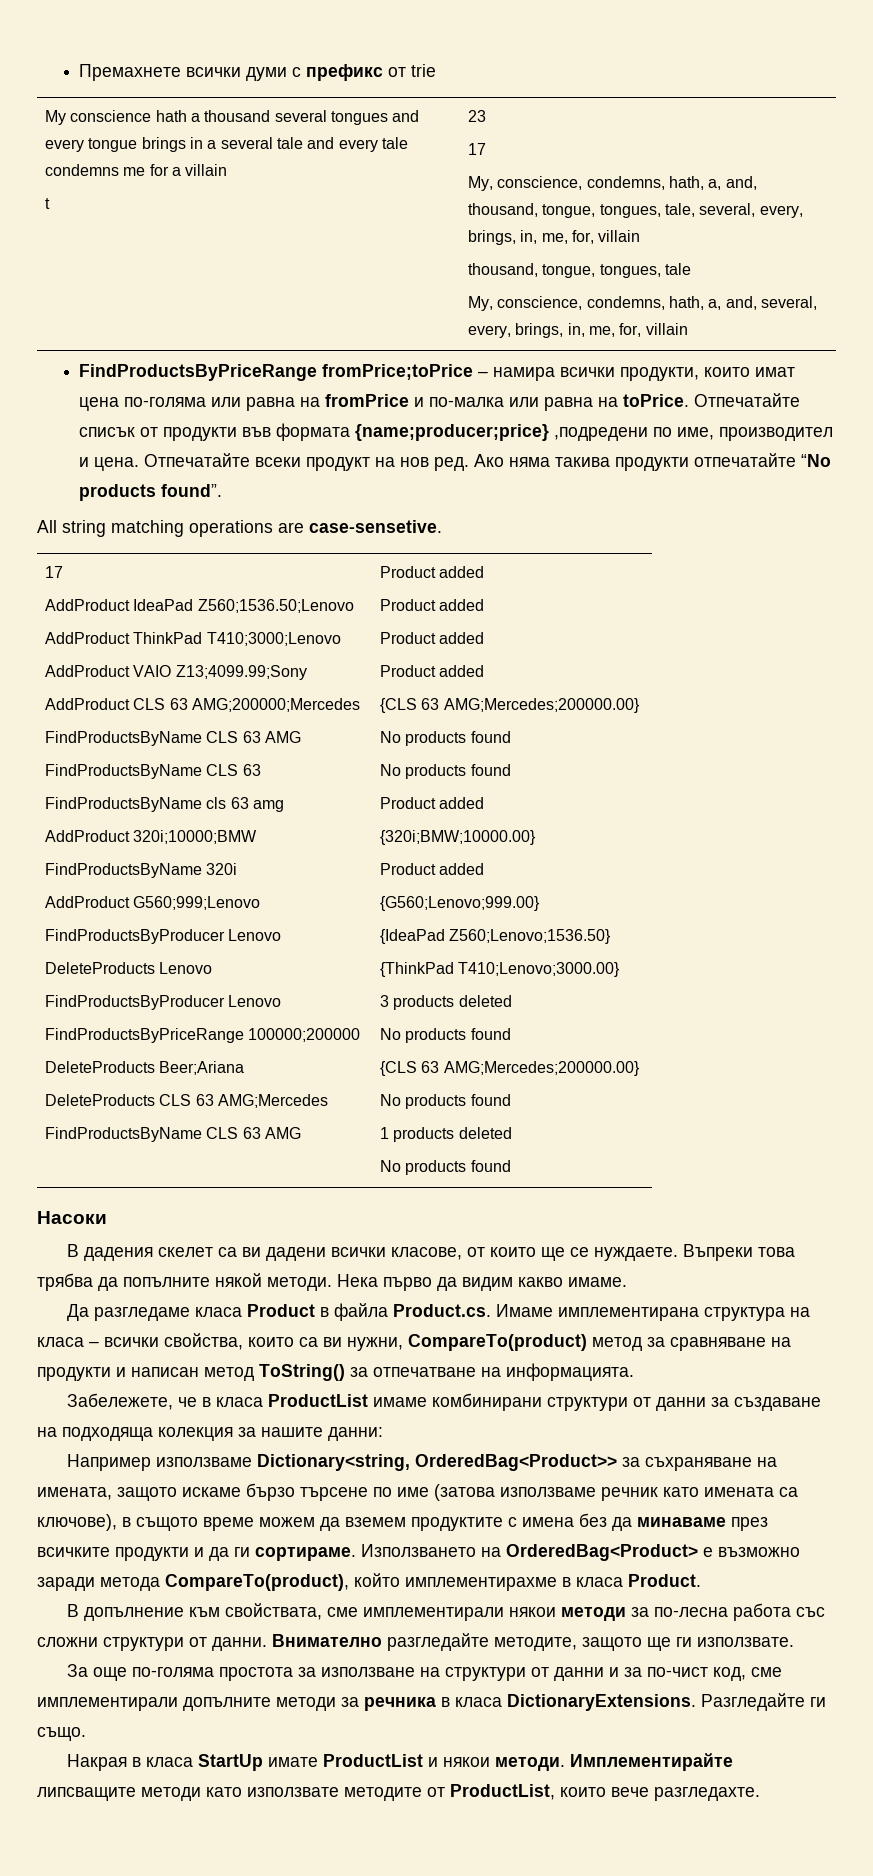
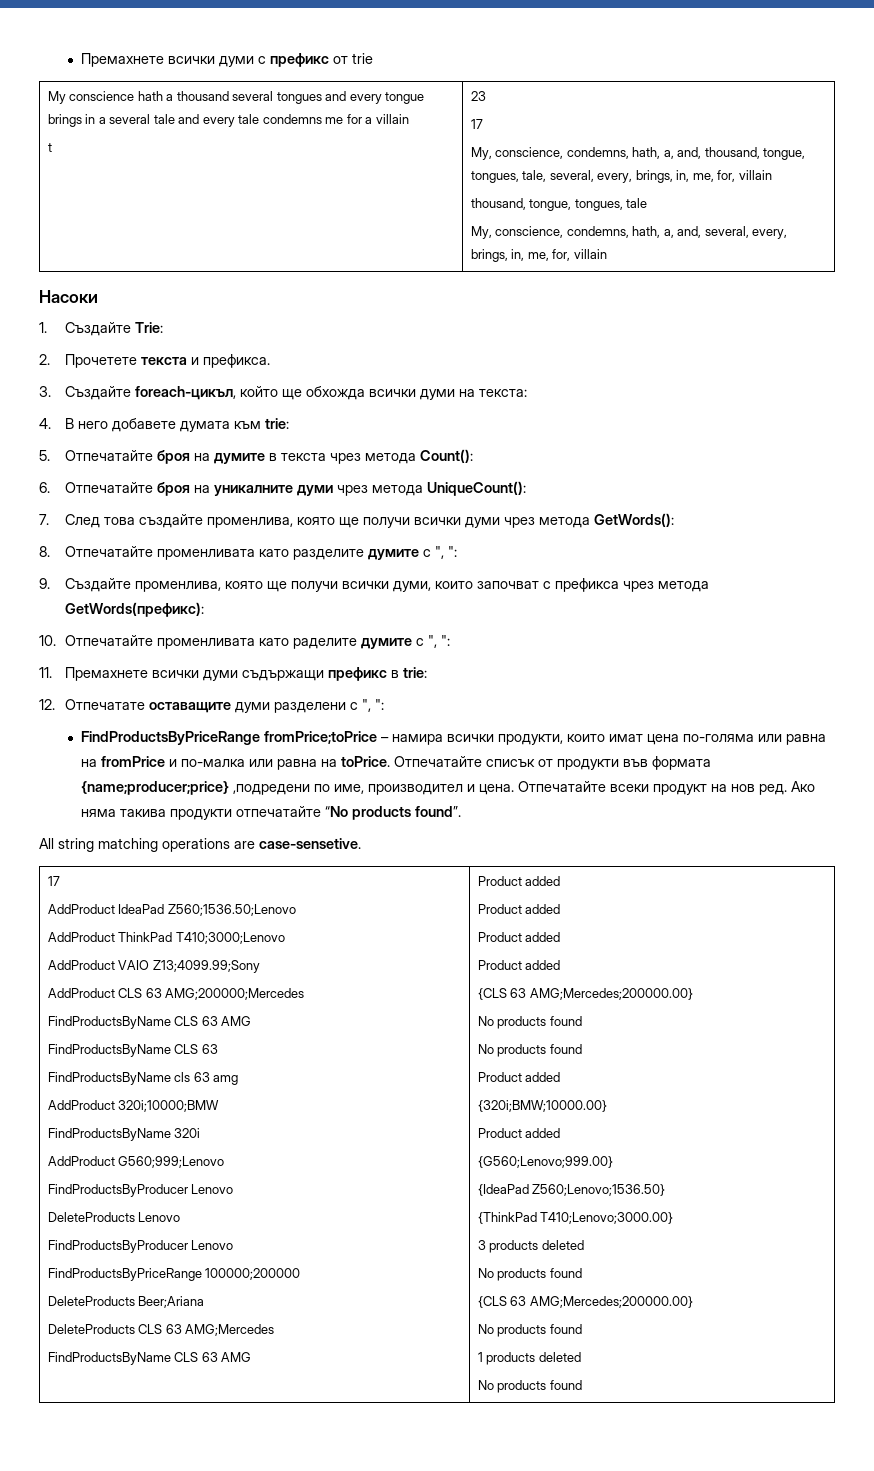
+ Насоки
+ 1. Създайте Trie:
+ 2. Прочетете текста и префикса.
+ 3. Създайте foreach-цикъл, който ще обхожда всички думи на текста:
+ 4. В него добавете думата към trie:
+ 5. Отпечатайте броя на думите в текста чрез метода Count():
+ 6. Отпечатайте броя на уникалните думи чрез метода UniqueCount():
+ 7. След това създайте променлива, която ще получи всички думи чрез метода GetWords():
+ 8. Отпечатайте променливата като разделите думите с ", ":
+ 9. Създайте променлива, която ще получи всички думи, които започват с префикса чрез метода GetWords(префикс):
+ 10. Отпечатайте променливата като раделите думите с ", ":
+ 11. Премахнете всички думи съдържащи префикс в trie:
+ 12. Отпечатате оставащите думи разделени с ", ":
- Насоки
- В дадения скелет са ви дадени всички класове, от които ще се нуждаете. Въпреки това трябва да попълните някой методи. Нека първо да видим какво имаме.
- Да разгледаме класа Product в файла Product.cs. Имаме имплементирана структура на класа – всички свойства, които са ви нужни, CompareTo(product) метод за сравняване на продукти и написан метод ToString() за отпечатване на информацията.
- Забележете, че в класа ProductList имаме комбинирани структури от данни за създаване на подходяща колекция за нашите данни:
- Например използваме Dictionary<string, OrderedBag<Product>> за съхраняване на имената, защото искаме бързо търсене по име (затова използваме речник като имената са ключове), в същото време можем да вземем продуктите с имена без да минаваме през всичките продукти и да ги сортираме. Използването на OrderedBag<Product> е възможно заради метода CompareTo(product), който имплементирахме в класа Product.
- В допълнение към свойствата, сме имплементирали някои методи за по-лесна работа със сложни структури от данни. Внимателно разгледайте методите, защото ще ги използвате.
- За още по-голяма простота за използване на структури от данни и за по-чист код, сме имплементирали допълните методи за речника в класа DictionaryExtensions. Разгледайте ги също.
- Накрая в класа StartUp имате ProductList и някои методи. Имплементирайте липсващите методи като използвате методите от ProductList, които вече разгледахте.

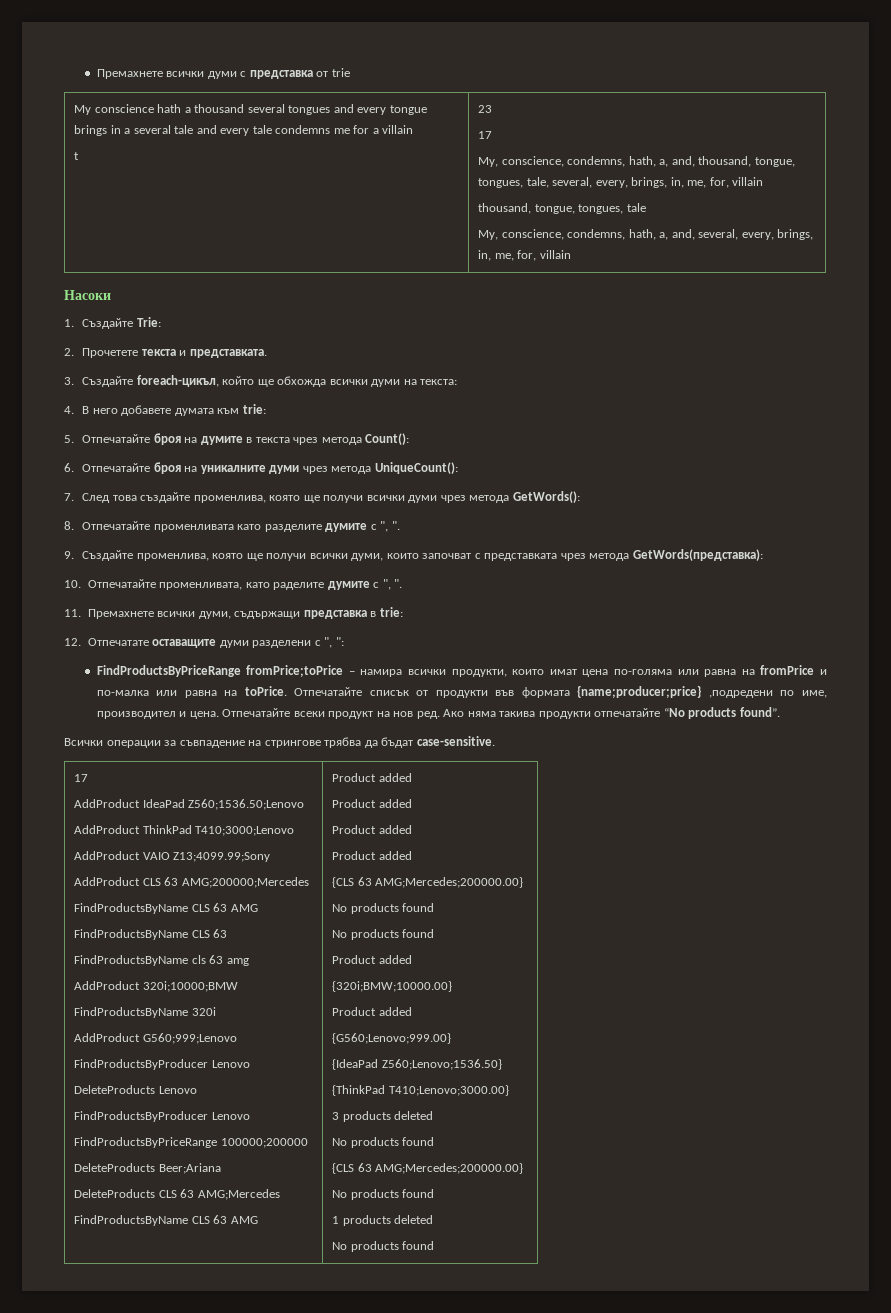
- Премахнете всички думи с префикс от trie
+ Премахнете всички думи с представка от trie
- 2. Прочетете текста и префикса.
+ 2. Прочетете текста и представката.
- 8. Отпечатайте променливата като разделите думите с ", ":
+ 8. Отпечатайте променливата като разделите думите с ", ".
- 9. Създайте променлива, която ще получи всички думи, които започват с префикса чрез метода GetWords(префикс):
+ 9. Създайте променлива, която ще получи всички думи, които започват с представката чрез метода GetWords(представка):
- 10. Отпечатайте променливата като раделите думите с ", ":
+ 10. Отпечатайте променливата, като раделите думите с ", ".
- 11. Премахнете всички думи съдържащи префикс в trie:
+ 11. Премахнете всички думи, съдържащи представка в trie:
- All string matching operations are case-sensetive.
+ Всички операции за съвпадение на стрингове трябва да бъдат case-sensitive.

